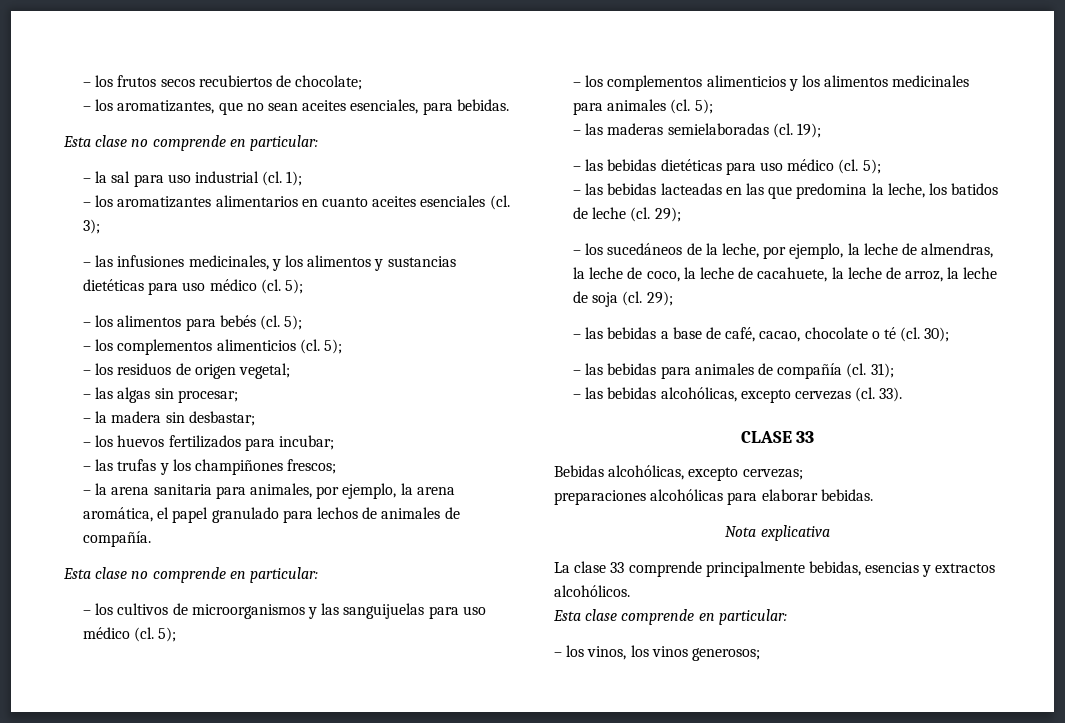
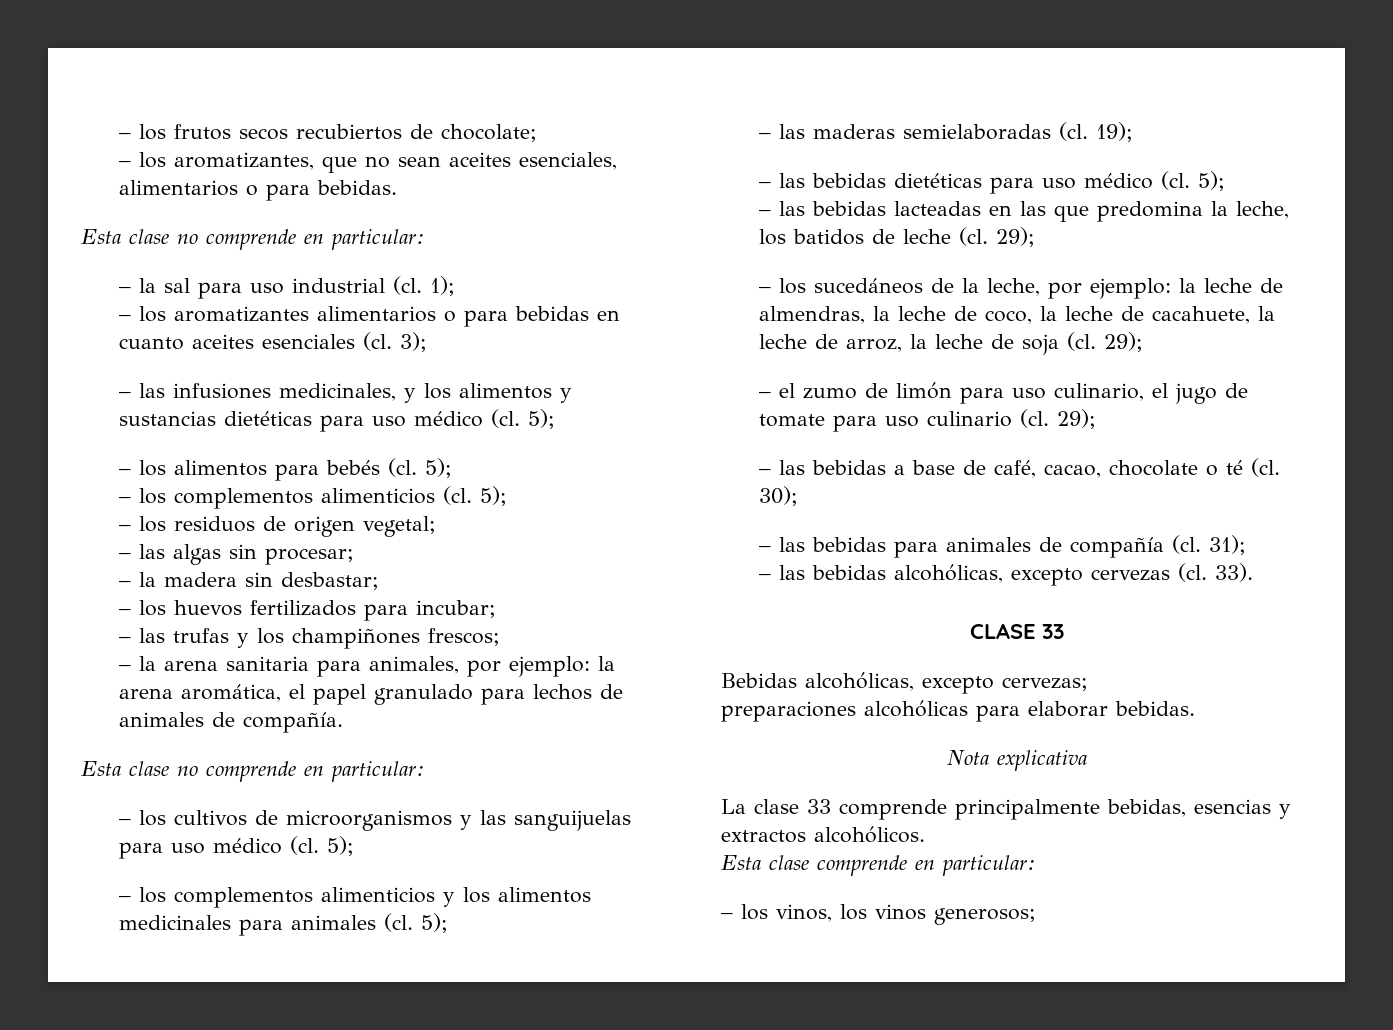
- – los aromatizantes, que no sean aceites esenciales, para bebidas.
+ – los aromatizantes, que no sean aceites esenciales, alimentarios o para bebidas.
- – los aromatizantes alimentarios en cuanto aceites esenciales (cl.
+ – los aromatizantes alimentarios o para bebidas en cuanto aceites esenciales (cl.
- – la arena sanitaria para animales, por ejemplo, la arena aromática, el papel granulado para lechos de animales de compañía.
+ – la arena sanitaria para animales, por ejemplo: la arena aromática, el papel granulado para lechos de animales de compañía.
- – los sucedáneos de la leche, por ejemplo, la leche de almendras, la leche de coco, la leche de cacahuete, la leche de arroz, la leche de soja (cl.
+ – los sucedáneos de la leche, por ejemplo: la leche de almendras, la leche de coco, la leche de cacahuete, la leche de arroz, la leche de soja (cl.
+ – el zumo de limón para uso culinario, el jugo de tomate para uso culinario (cl. 29);

